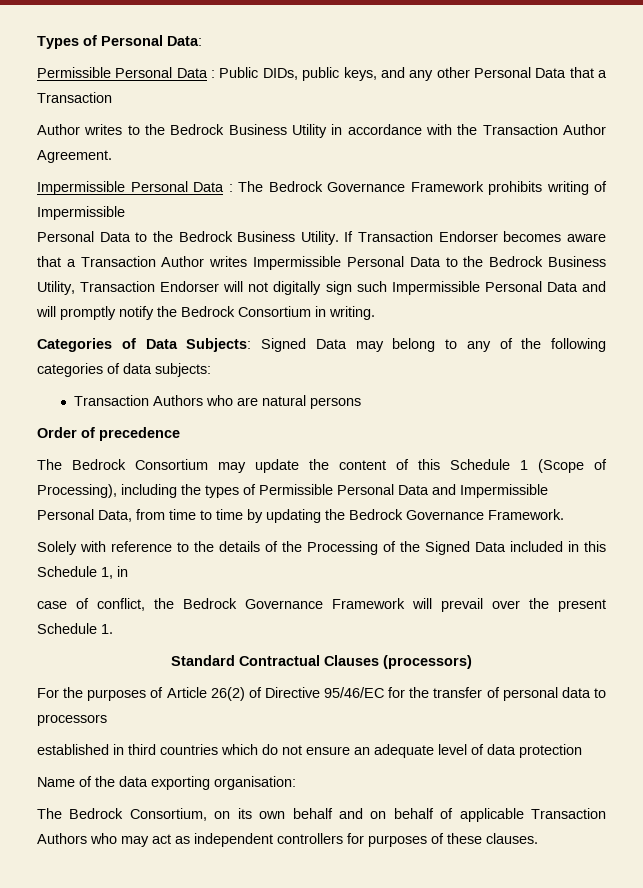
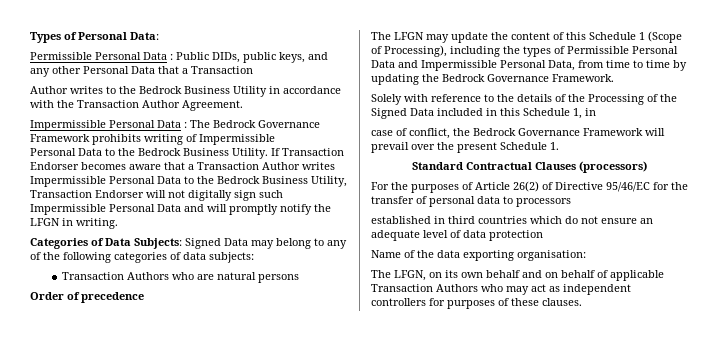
- If Transaction Endorser becomes aware that a Transaction Author writes Impermissible Personal Data to the Bedrock Business Utility, Transaction Endorser will not digitally sign such Impermissible Personal Data and will promptly notify the Bedrock Consortium in writing.
+ If Transaction Endorser becomes aware that a Transaction Author writes Impermissible Personal Data to the Bedrock Business Utility, Transaction Endorser will not digitally sign such Impermissible Personal Data and will promptly notify the LFGN in writing.
- The Bedrock Consortium may update the content of this Schedule 1 (Scope of Processing), including the types of Permissible Personal Data and Impermissible Personal Data, from time to time by updating the Bedrock Governance Framework.
+ The LFGN may update the content of this Schedule 1 (Scope of Processing), including the types of Permissible Personal Data and Impermissible Personal Data, from time to time by updating the Bedrock Governance Framework.
- The Bedrock Consortium, on its own behalf and on behalf of applicable Transaction Authors who may act as independent controllers for purposes of these clauses.
+ The LFGN, on its own behalf and on behalf of applicable Transaction Authors who may act as independent controllers for purposes of these clauses.

